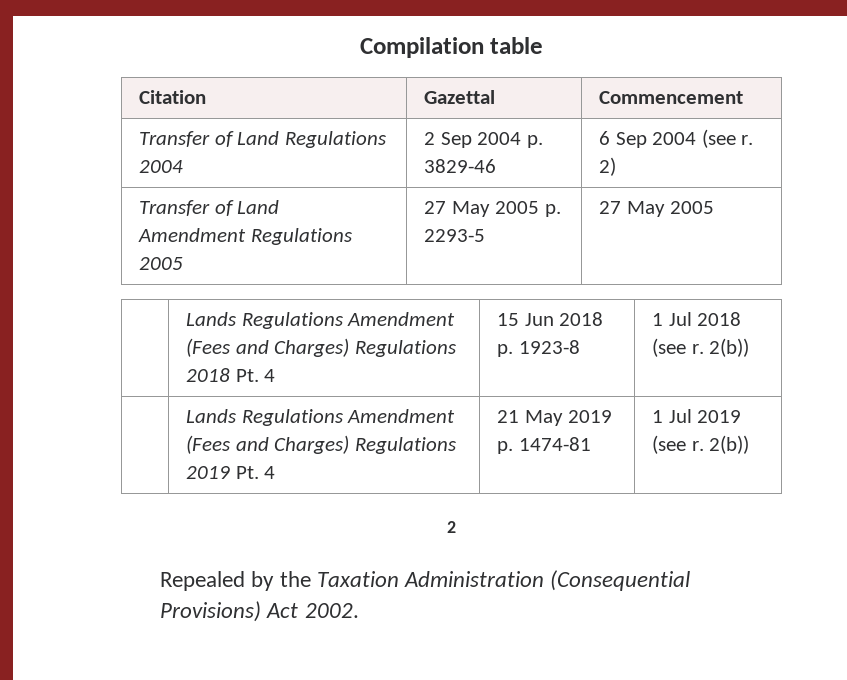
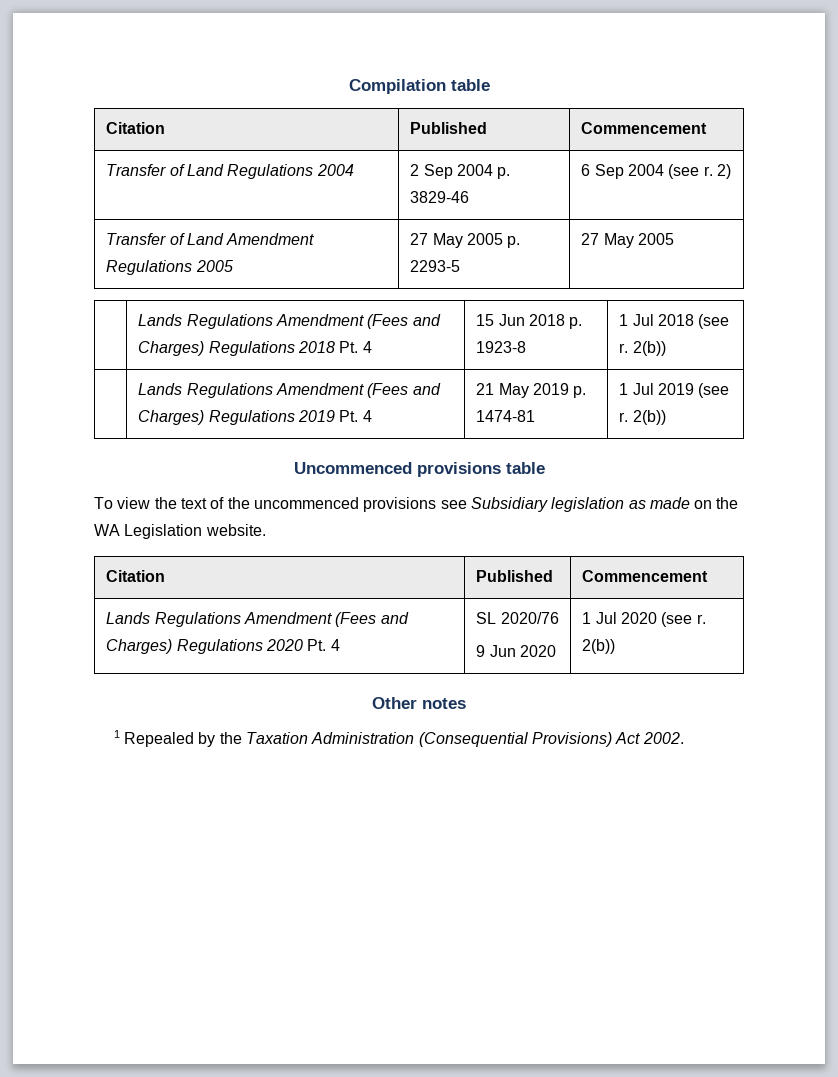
  Compilation table
- Citation | Gazettal | Commencement
+ Citation | Published | Commencement
  | Lands Regulations Amendment (Fees and Charges) Regulations 2019 Pt. 4 | 21 May 2019 p. 1474-81 | 1 Jul 2019 (see r. 2(b))
- 2
- Repealed by the Taxation Administration (Consequential Provisions) Act 2002.
+ Uncommenced provisions table
+ To view the text of the uncommenced provisions see Subsidiary legislation as made on the WA Legislation website.
+ Citation | Published | Commencement
+ Lands Regulations Amendment (Fees and Charges) Regulations 2020 Pt. 4 | SL 2020/76
+ 9 Jun 2020 | 1 Jul 2020 (see r. 2(b))
+ Other notes
+ 1 Repealed by the Taxation Administration (Consequential Provisions) Act 2002.

